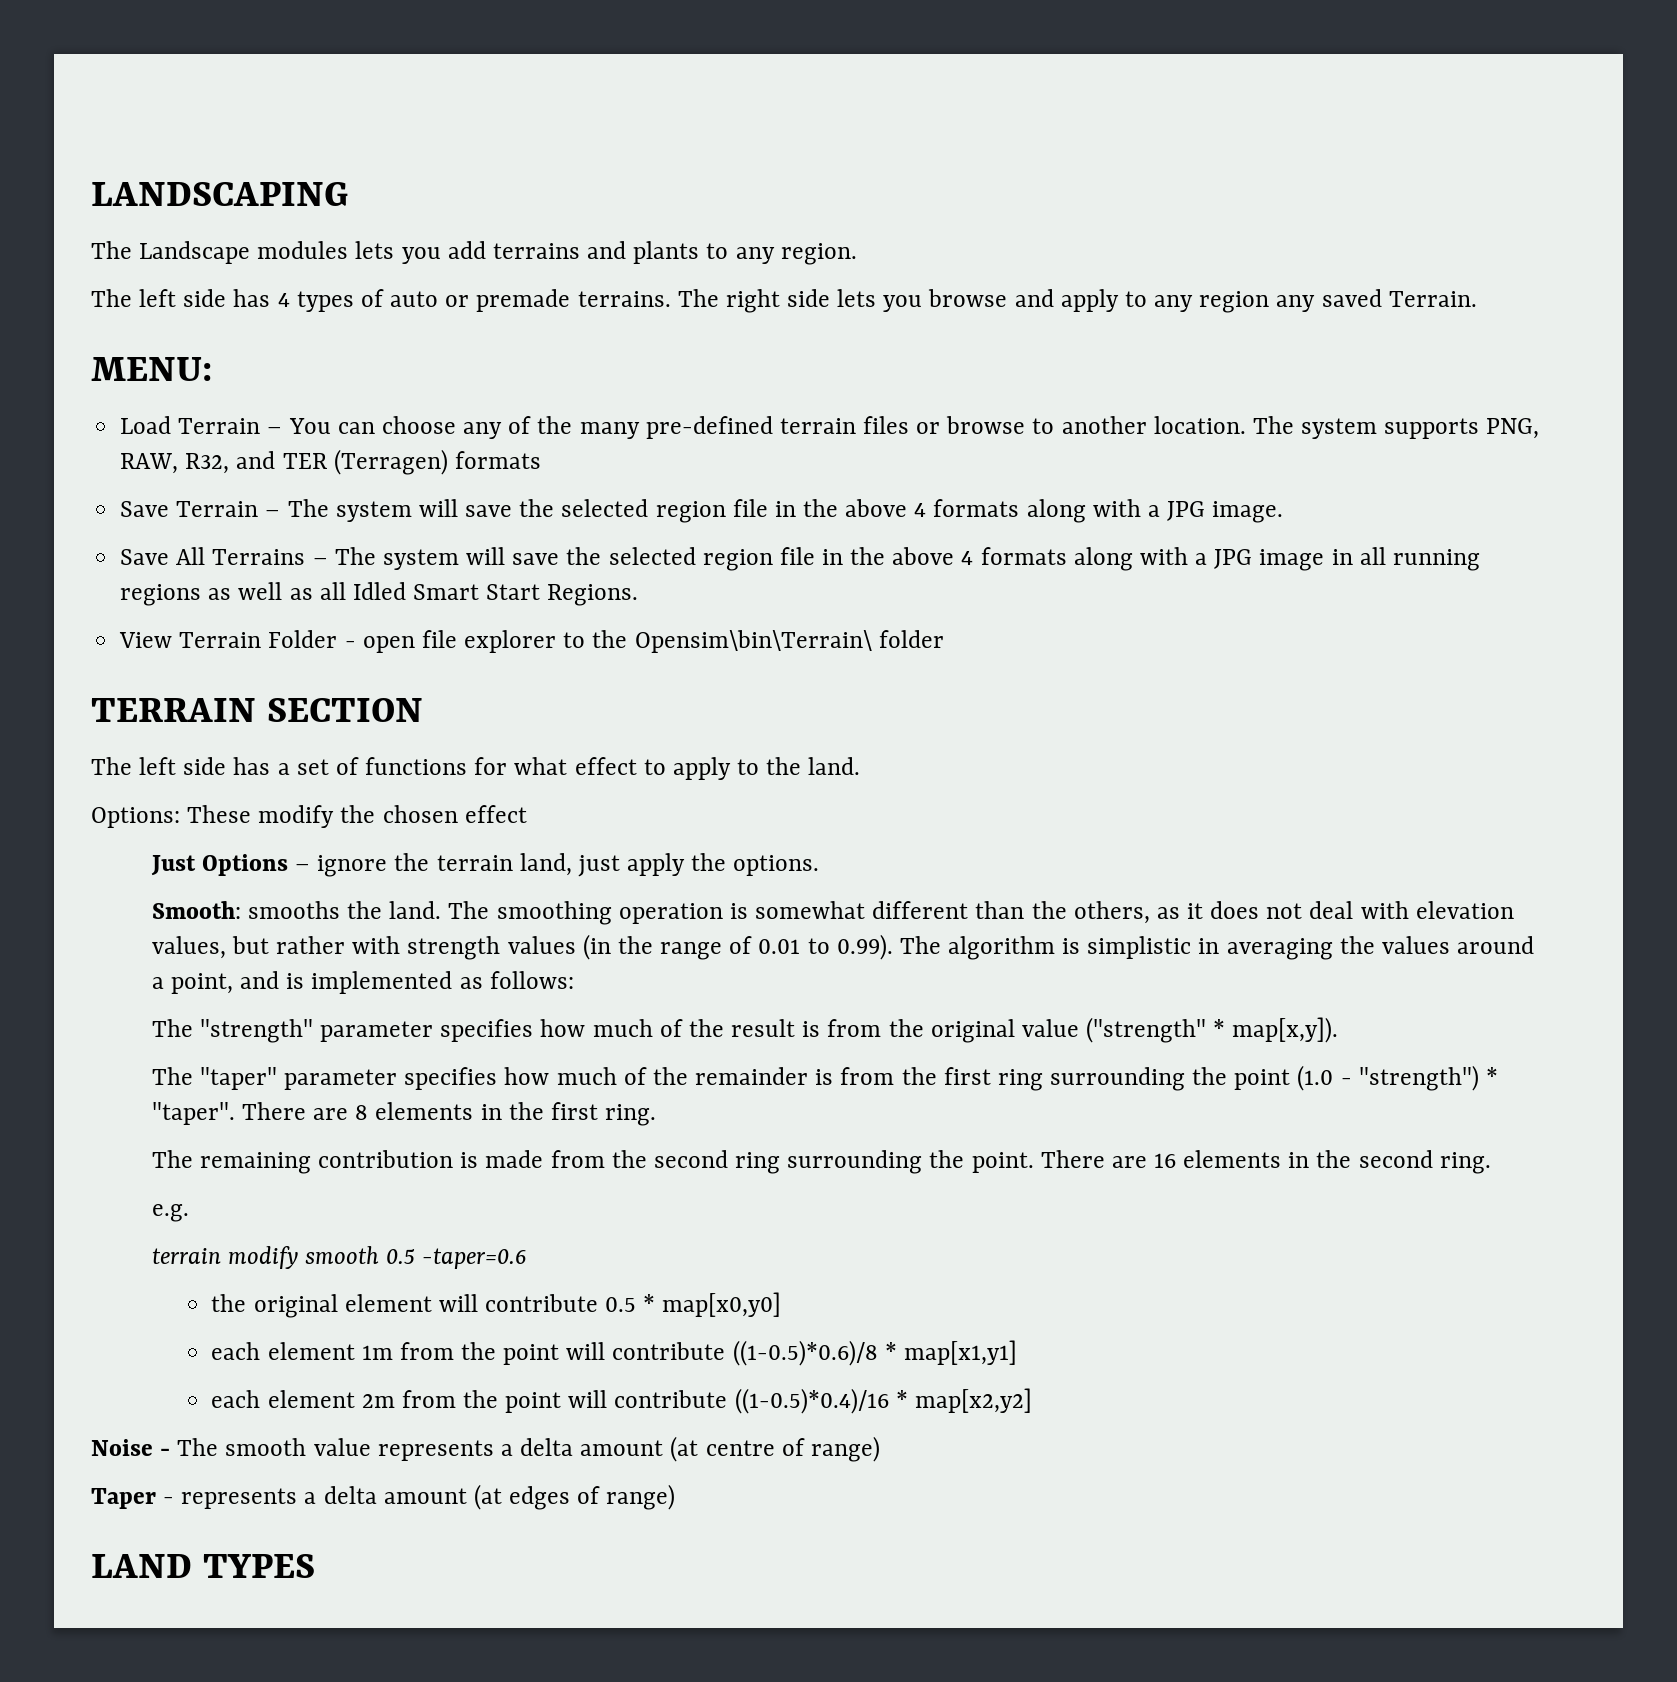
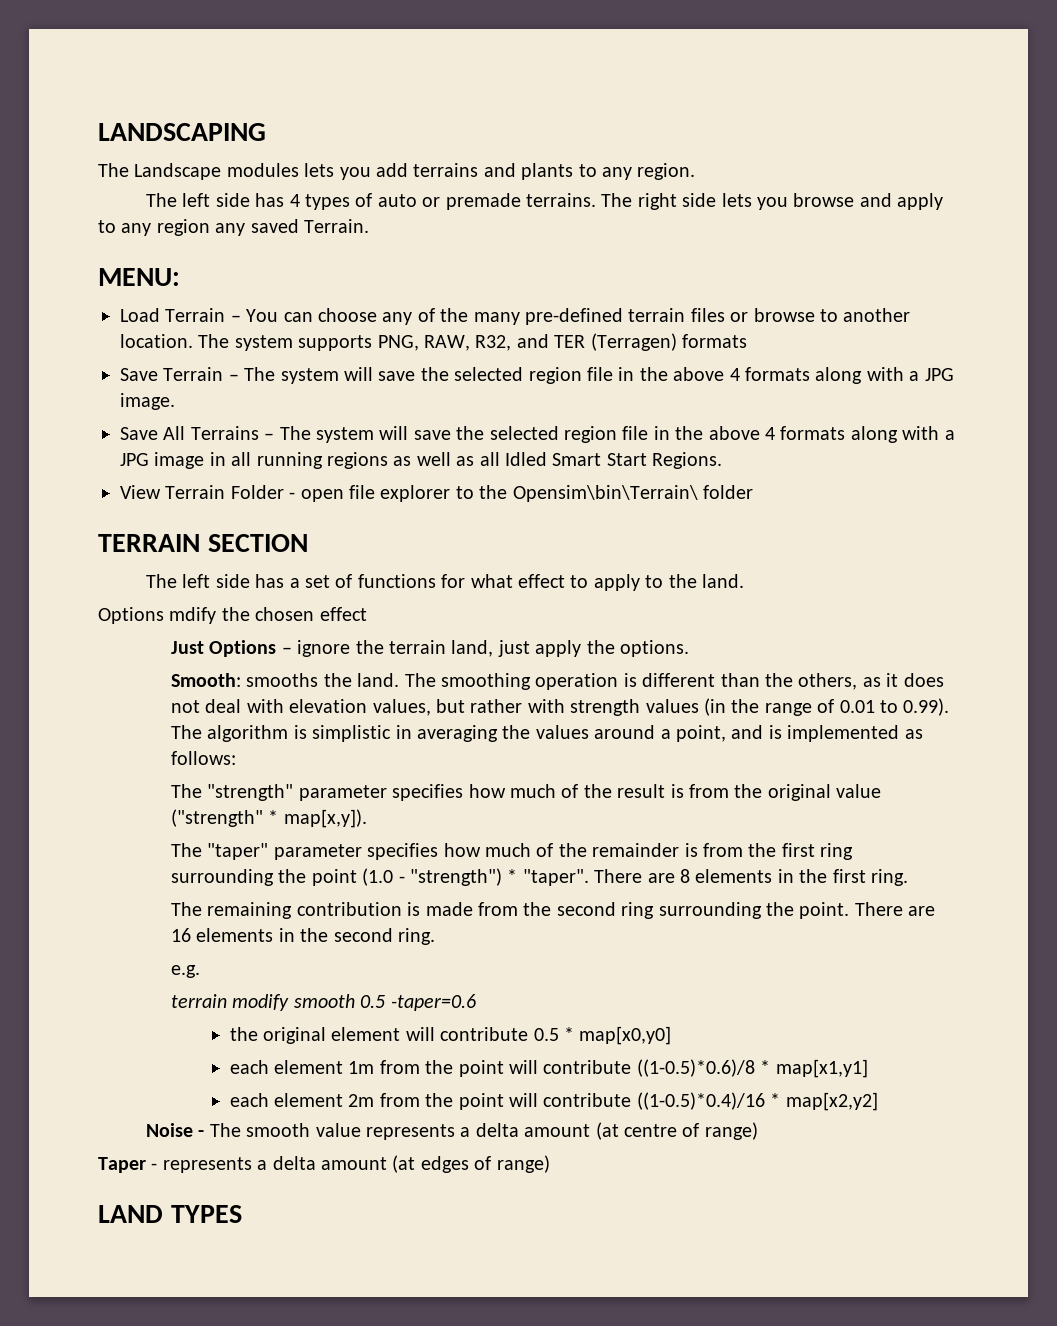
- Options: These modify the chosen effect
+ Options mdify the chosen effect
- The smoothing operation is somewhat different than the others, as it does not deal with elevation values, but rather with strength values (in the range of 0.01 to 0.99). The algorithm is simplistic in averaging the values around a point, and is implemented as follows:
+ The smoothing operation is different than the others, as it does not deal with elevation values, but rather with strength values (in the range of 0.01 to 0.99). The algorithm is simplistic in averaging the values around a point, and is implemented as follows:

